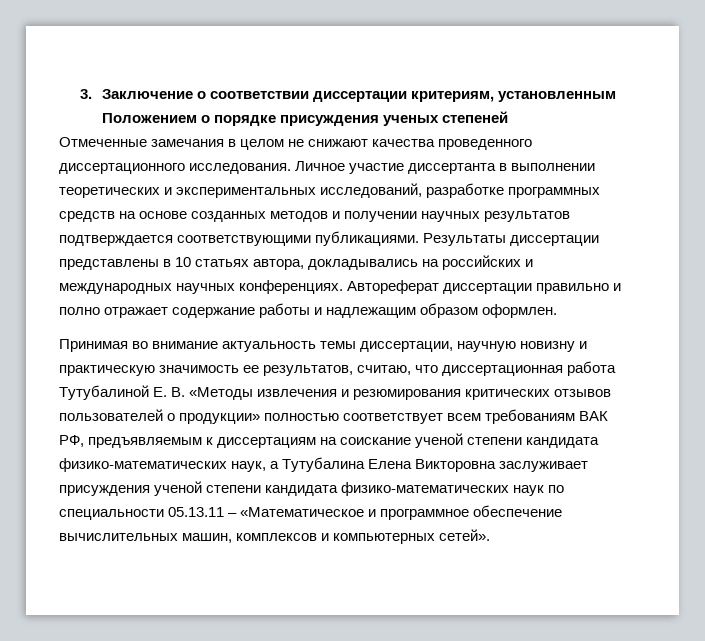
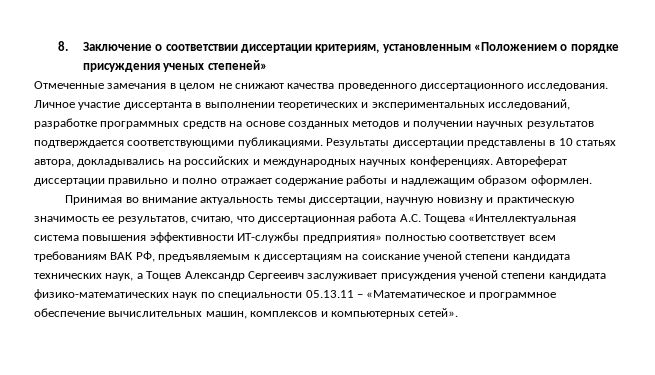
- 3. Заключение о соответствии диссертации критериям, установленным Положением о порядке присуждения ученых степеней
+ 8. Заключение о соответствии диссертации критериям, установленным «Положением о порядке присуждения ученых степеней»
- Принимая во внимание актуальность темы диссертации, научную новизну и практическую значимость ее результатов, считаю, что диссертационная работа Тутубалиной Е. В. «Методы извлечения и резюмирования критических отзывов пользователей о продукции» полностью соответствует всем требованиям ВАК РФ, предъявляемым к диссертациям на соискание ученой степени кандидата физико-математических наук, а Тутубалина Елена Викторовна заслуживает присуждения ученой степени кандидата физико-математических наук по специальности 05.13.11 – «Математическое и программное обеспечение вычислительных машин, комплексов и компьютерных сетей».
+ Принимая во внимание актуальность темы диссертации, научную новизну и практическую значимость ее результатов, считаю, что диссертационная работа А.С. Тощева «Интеллектуальная система повышения эффективности ИТ-службы предприятия» полностью соответствует всем требованиям ВАК РФ, предъявляемым к диссертациям на соискание ученой степени кандидата технических наук, а Тощев Александр Сергееивч заслуживает присуждения ученой степени кандидата физико-математических наук по специальности 05.13.11 – «Математическое и программное обеспечение вычислительных машин, комплексов и компьютерных сетей».

